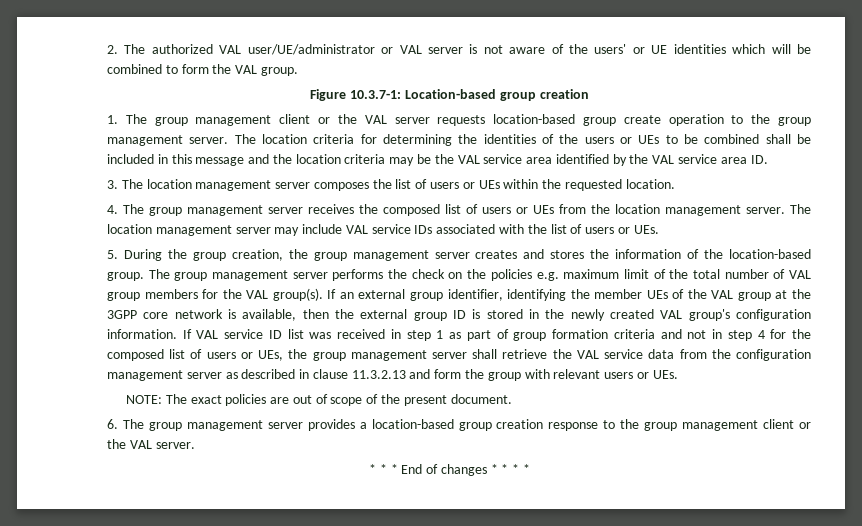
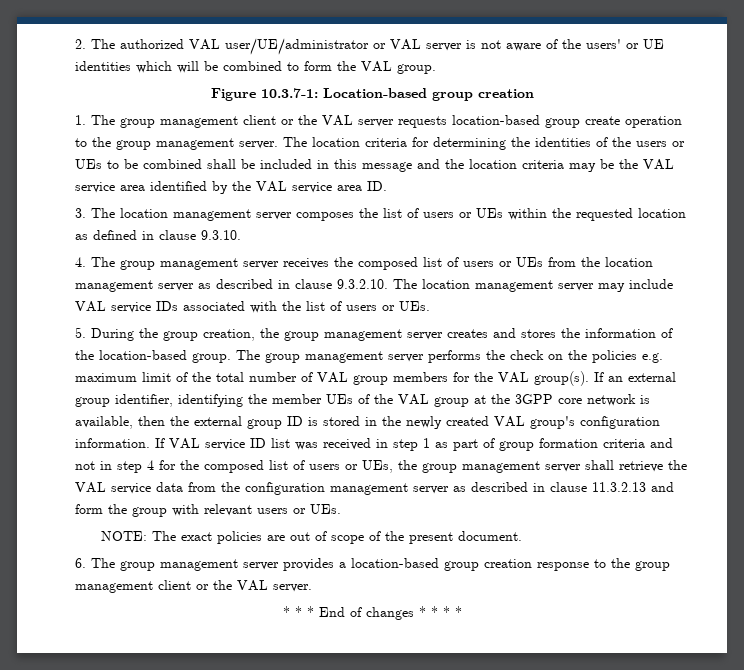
- 3. The location management server composes the list of users or UEs within the requested location.
+ 3. The location management server composes the list of users or UEs within the requested location as defined in clause 9.3.10.
- 4. The group management server receives the composed list of users or UEs from the location management server. The location management server may include VAL service IDs associated with the list of users or UEs.
+ 4. The group management server receives the composed list of users or UEs from the location management server as described in clause 9.3.2.10. The location management server may include VAL service IDs associated with the list of users or UEs.

